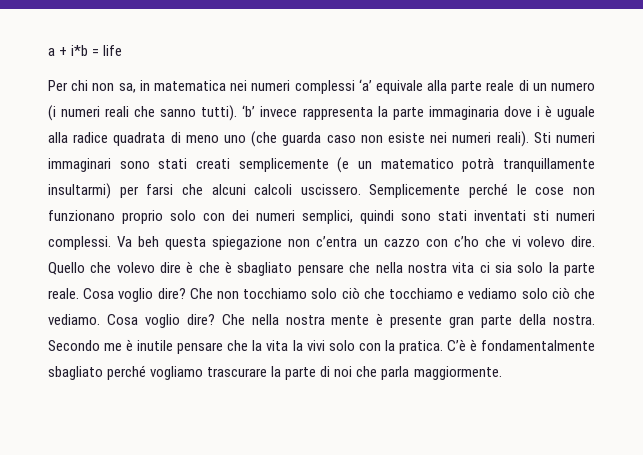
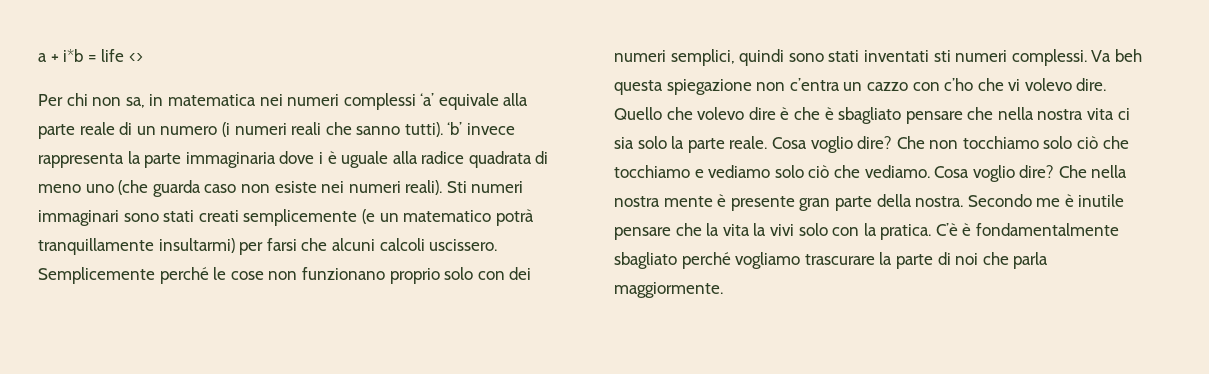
- a + i*b = life
+ a + i*b = life <>

